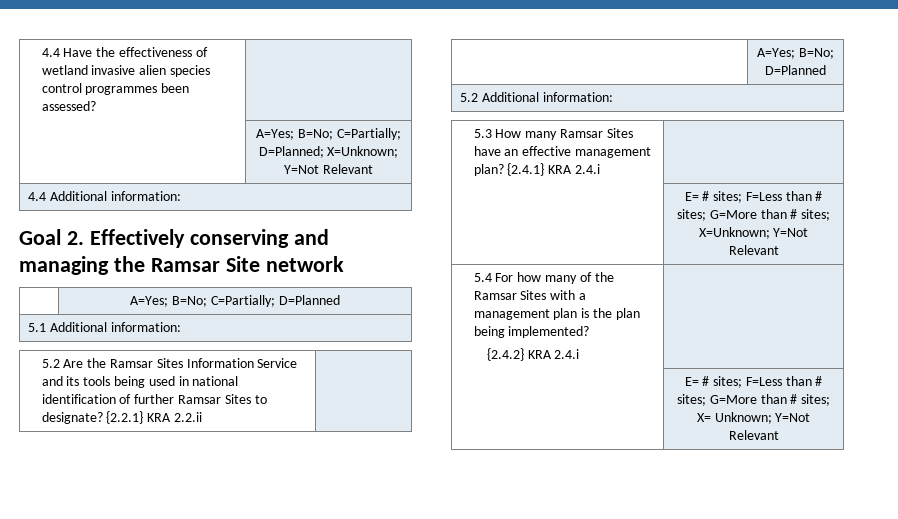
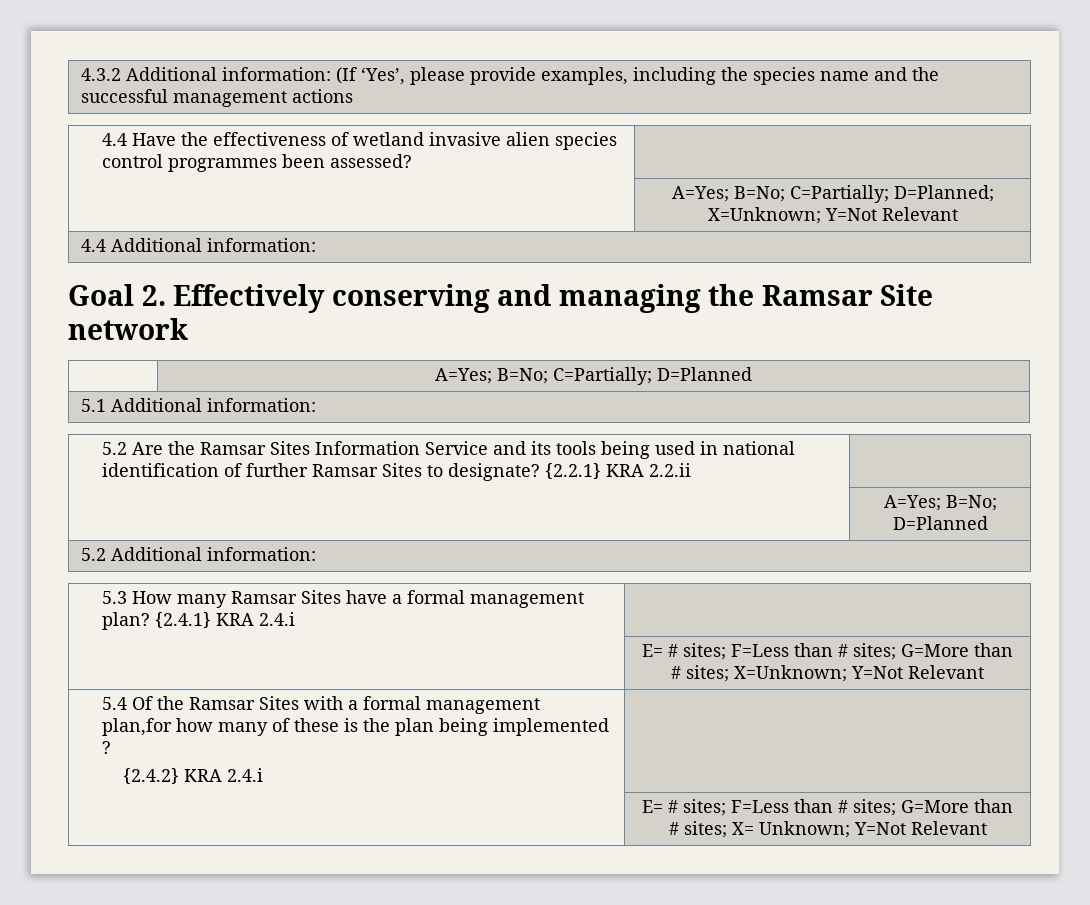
+ 4.3.2 Additional information: (If ‘Yes’, please provide examples, including the species name and the successful management actions
- 5.3 How many Ramsar Sites have an effective management plan? {2.4.1} KRA 2.4.i |
+ 5.3 How many Ramsar Sites have a formal management plan? {2.4.1} KRA 2.4.i |
- 5.4 For how many of the Ramsar Sites with a management plan is the plan being implemented?
+ 5.4 Of the Ramsar Sites with a formal management plan,for how many of these is the plan being implemented ?

